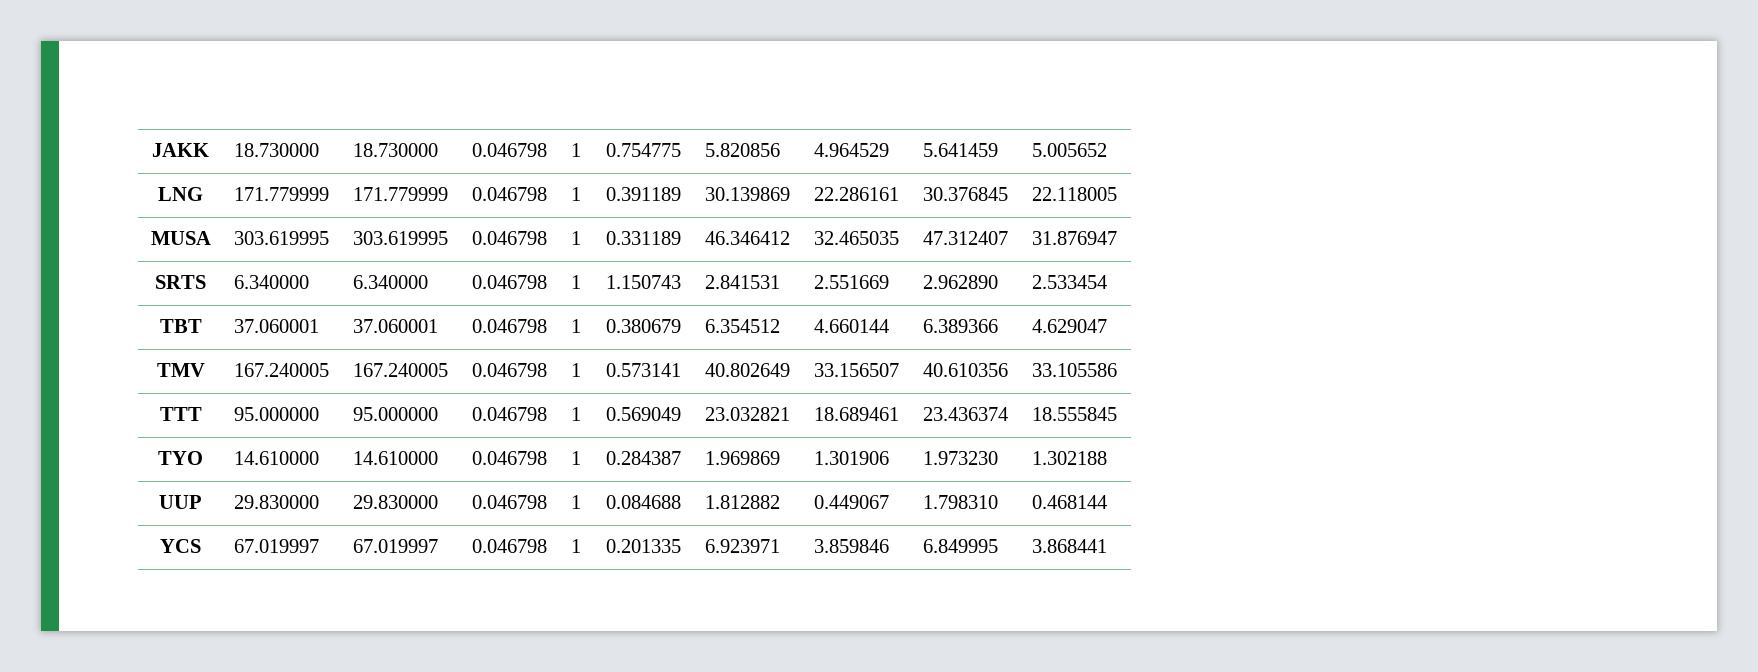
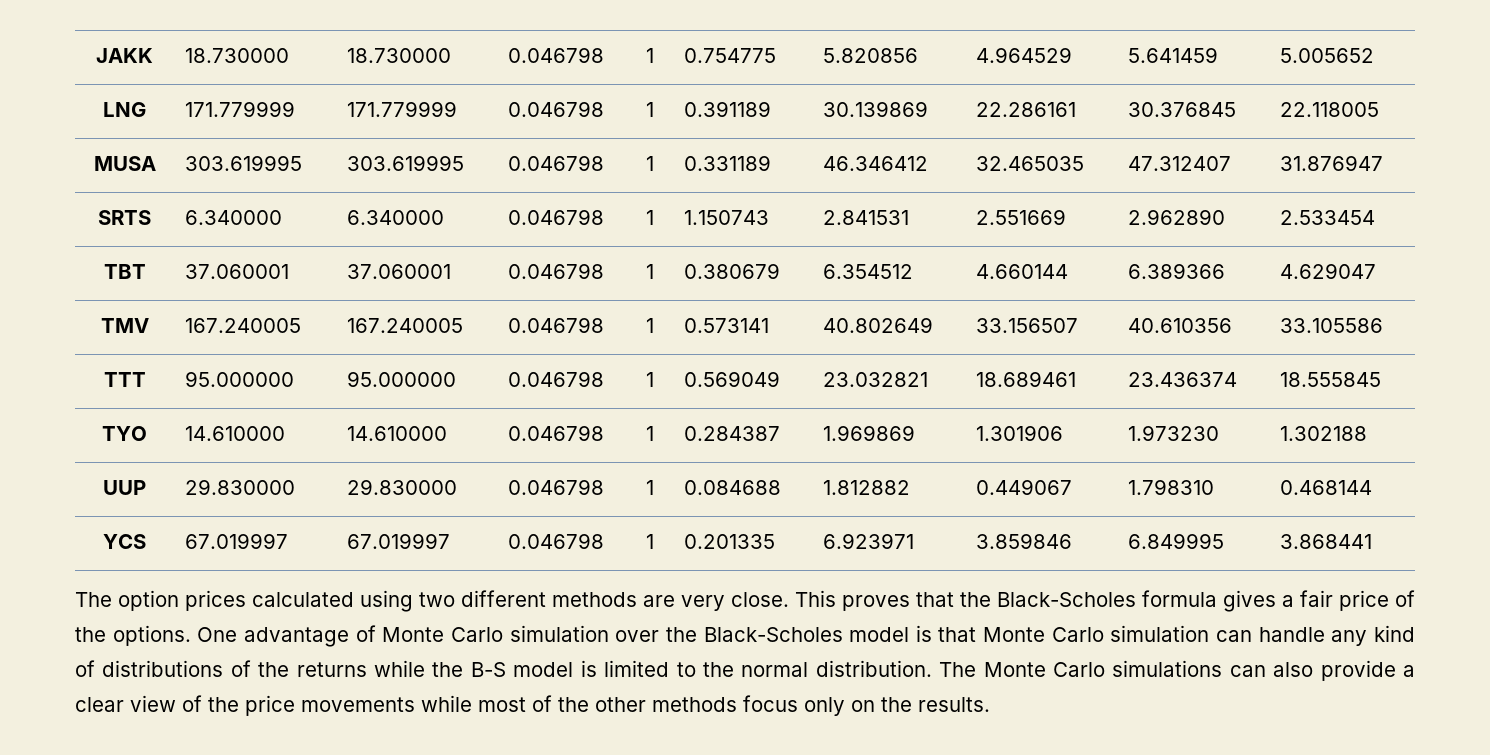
+ The option prices calculated using two different methods are very close. This proves that the Black-Scholes formula gives a fair price of the options. One advantage of Monte Carlo simulation over the Black-Scholes model is that Monte Carlo simulation can handle any kind of distributions of the returns while the B-S model is limited to the normal distribution. The Monte Carlo simulations can also provide a clear view of the price movements while most of the other methods focus only on the results.

